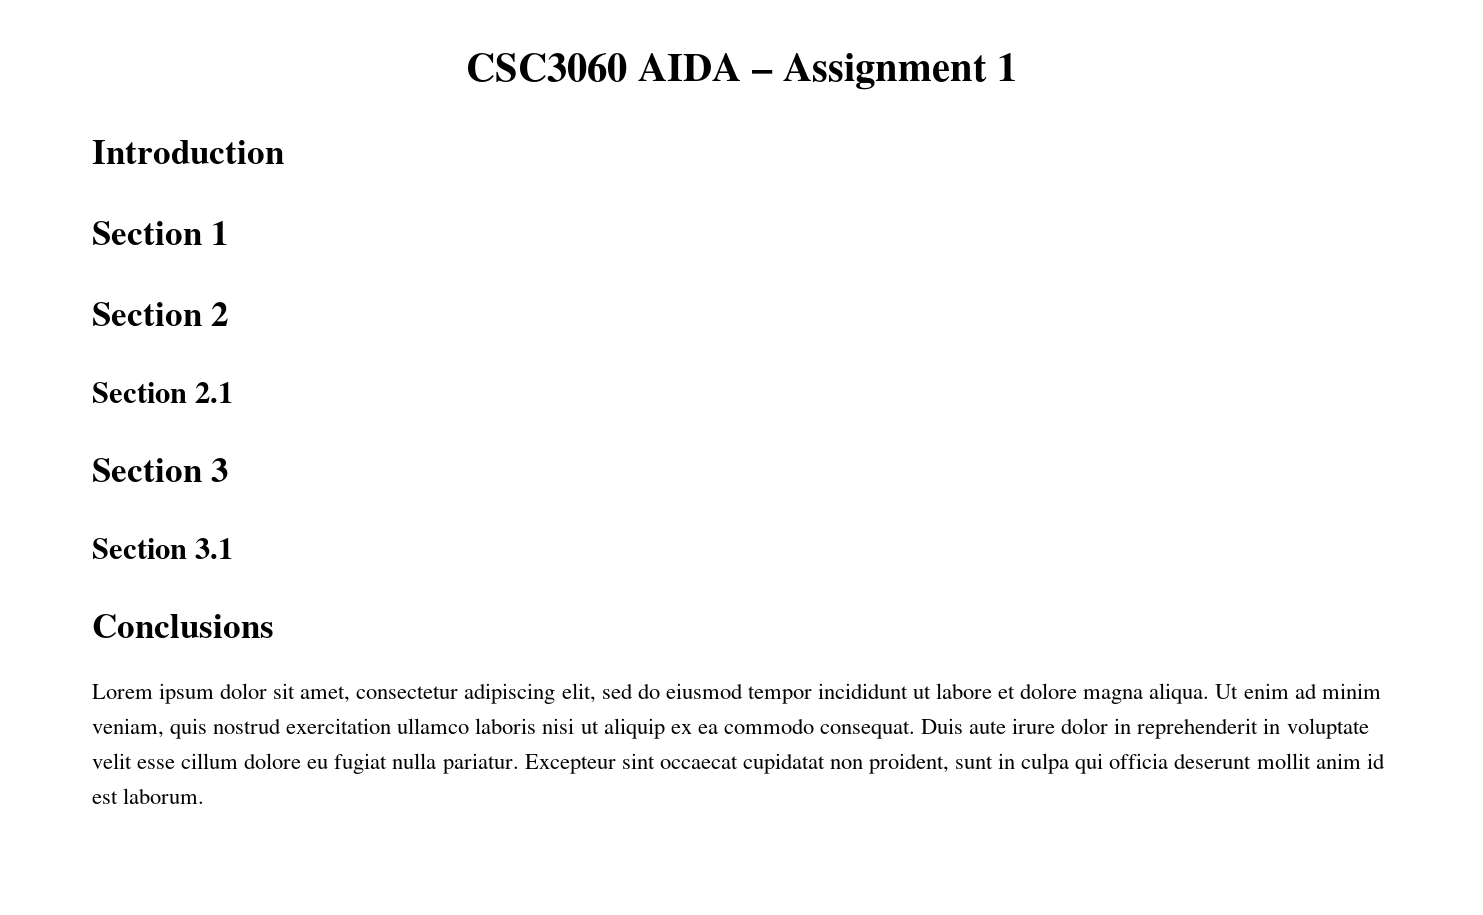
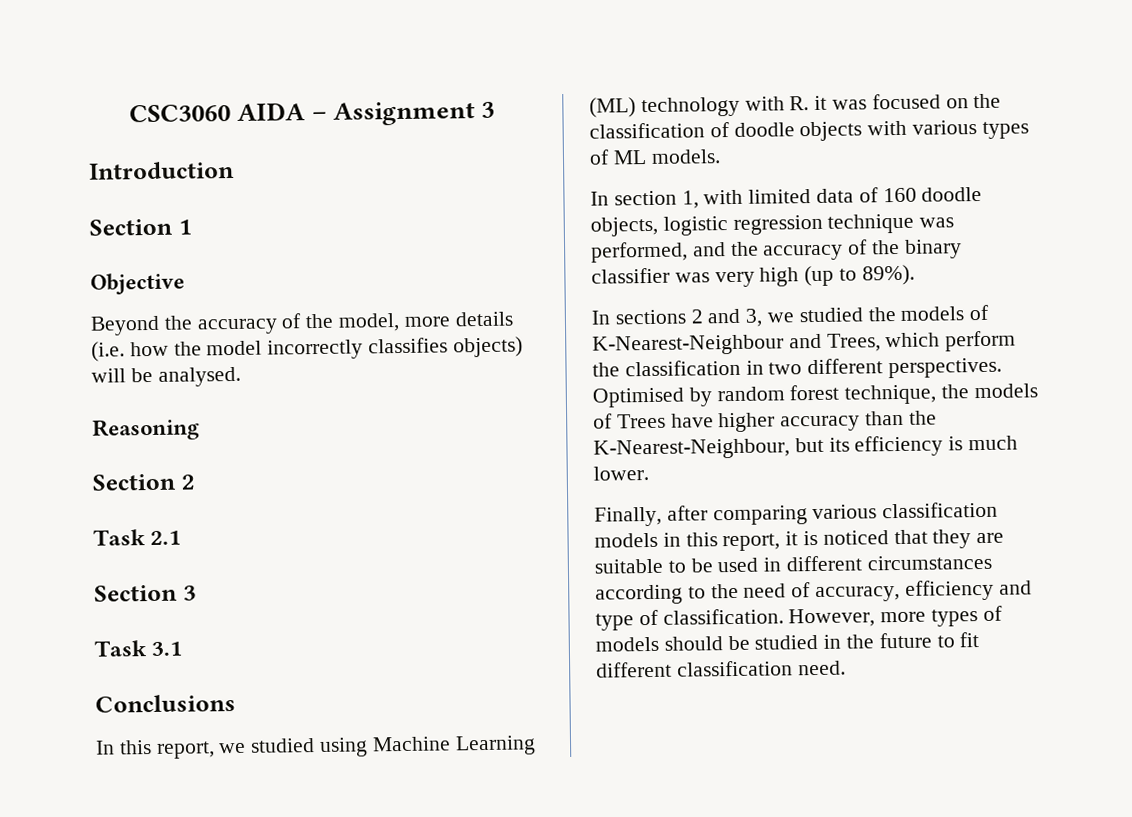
- CSC3060 AIDA – Assignment 1
+ CSC3060 AIDA – Assignment 3
+ Objective
+ Beyond the accuracy of the model, more details (i.e. how the model incorrectly classifies objects) will be analysed.
+ Reasoning
- Section 2.1
+ Task 2.1
- Section 3.1
+ Task 3.1
- Lorem ipsum dolor sit amet, consectetur adipiscing elit, sed do eiusmod tempor incididunt ut labore et dolore magna aliqua. Ut enim ad minim veniam, quis nostrud exercitation ullamco laboris nisi ut aliquip ex ea commodo consequat. Duis aute irure dolor in reprehenderit in voluptate velit esse cillum dolore eu fugiat nulla pariatur. Excepteur sint occaecat cupidatat non proident, sunt in culpa qui officia deserunt mollit anim id est laborum.
+ In this report, we studied using Machine Learning (ML) technology with R. it was focused on the classification of doodle objects with various types of ML models.
+ In section 1, with limited data of 160 doodle objects, logistic regression technique was performed, and the accuracy of the binary classifier was very high (up to 89%).
+ In sections 2 and 3, we studied the models of K-Nearest-Neighbour and Trees, which perform the classification in two different perspectives. Optimised by random forest technique, the models of Trees have higher accuracy than the K-Nearest-Neighbour, but its efficiency is much lower.
+ Finally, after comparing various classification models in this report, it is noticed that they are suitable to be used in different circumstances according to the need of accuracy, efficiency and type of classification. However, more types of models should be studied in the future to fit different classification need.

